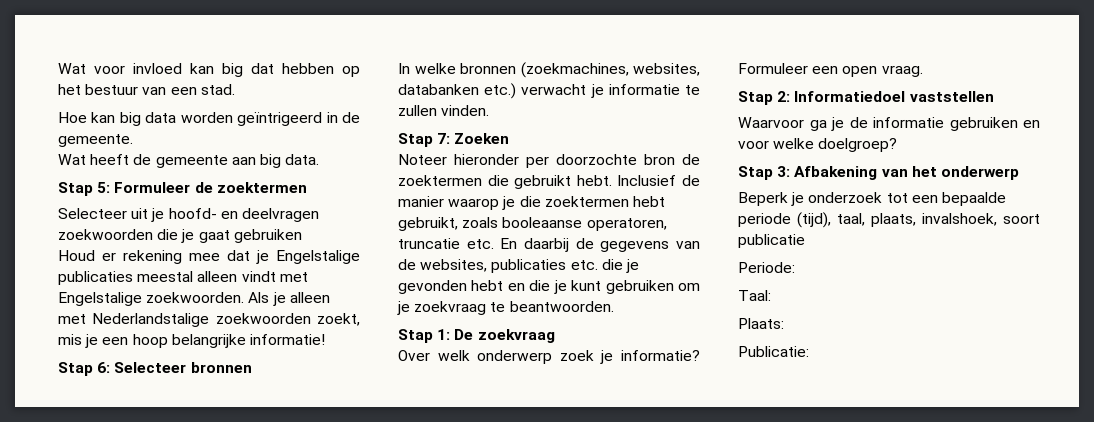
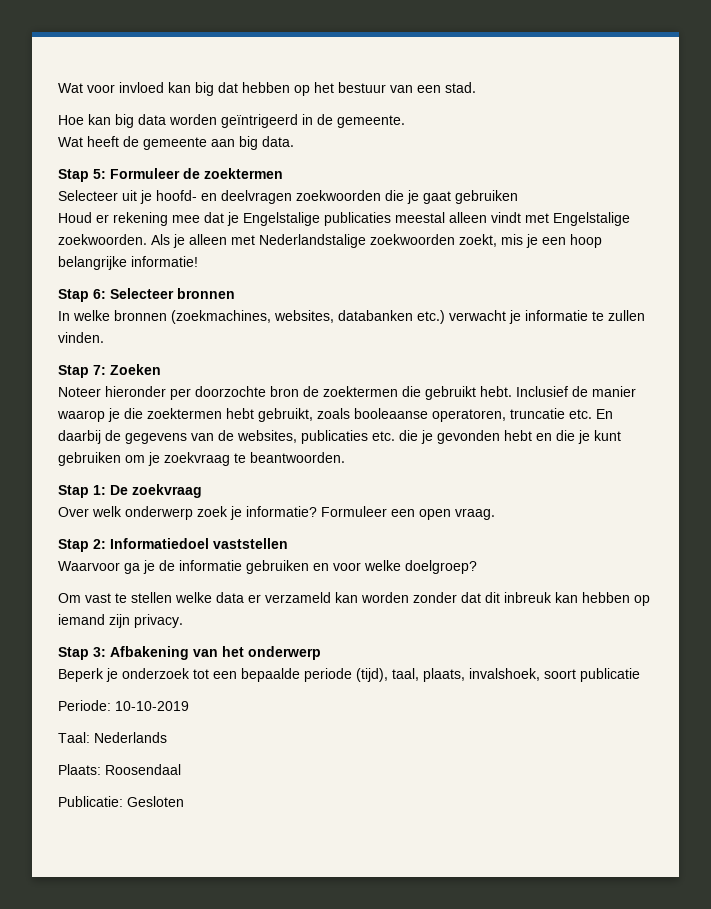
+ Om vast te stellen welke data er verzameld kan worden zonder dat dit inbreuk kan hebben op iemand zijn privacy.
- Periode:
+ Periode: 10-10-2019
- Taal:
+ Taal: Nederlands
- Plaats:
+ Plaats: Roosendaal
- Publicatie:
+ Publicatie: Gesloten

